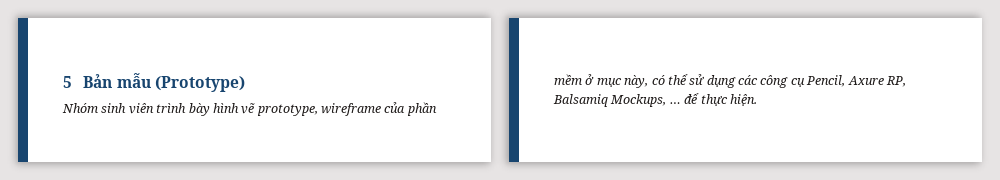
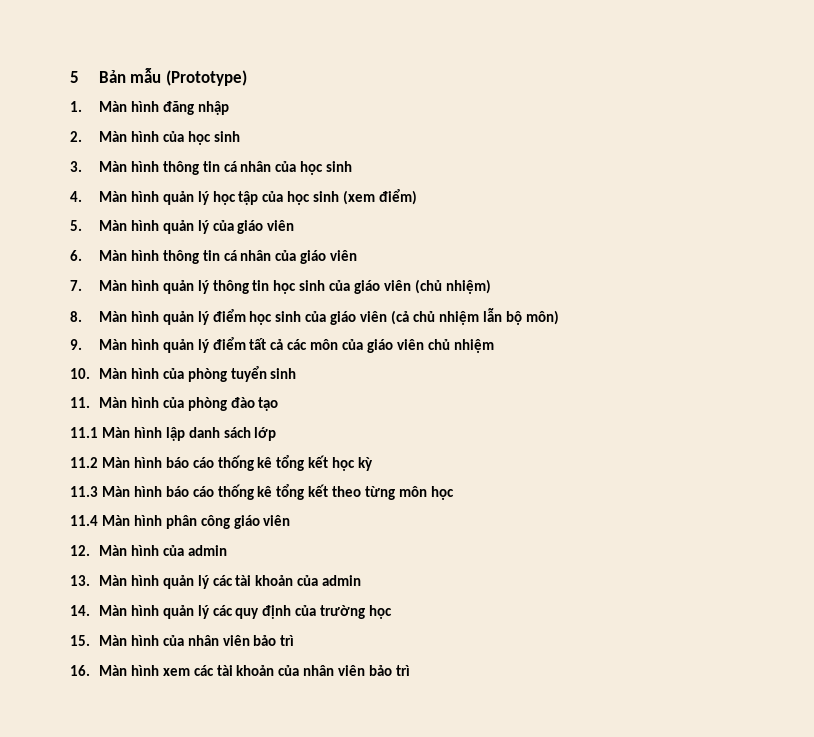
- Nhóm sinh viên trình bày hình vẽ prototype, wireframe của phần mềm ở mục này, có thể sử dụng các công cụ Pencil, Axure RP, Balsamiq Mockups, … để thực hiện.
+ 1. Màn hình đăng nhập
+ 2. Màn hình của học sinh
+ 3. Màn hình thông tin cá nhân của học sinh
+ 4. Màn hình quản lý học tập của học sinh (xem điểm)
+ 5. Màn hình quản lý của giáo viên
+ 6. Màn hình thông tin cá nhân của giáo viên
+ 7. Màn hình quản lý thông tin học sinh của giáo viên (chủ nhiệm)
+ 8. Màn hình quản lý điểm học sinh của giáo viên (cả chủ nhiệm lẫn bộ môn)
+ 9. Màn hình quản lý điểm tất cả các môn của giáo viên chủ nhiệm
+ 10. Màn hình của phòng tuyển sinh
+ 11. Màn hình của phòng đào tạo
+ 11.1 Màn hình lập danh sách lớp
+ 11.2 Màn hình báo cáo thống kê tổng kết học kỳ
+ 11.3 Màn hình báo cáo thống kê tổng kết theo từng môn học
+ 11.4 Màn hình phân công giáo viên
+ 12. Màn hình của admin
+ 13. Màn hình quản lý các tài khoản của admin
+ 14. Màn hình quản lý các quy định của trường học
+ 15. Màn hình của nhân viên bảo trì
+ 16. Màn hình xem các tài khoản của nhân viên bảo trì

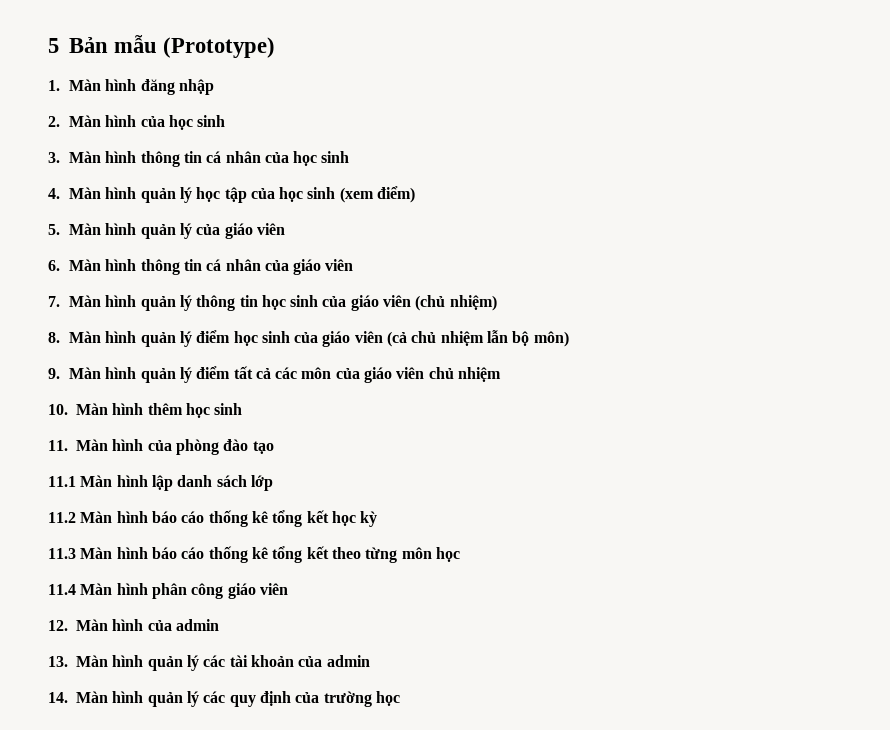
- 10. Màn hình của phòng tuyển sinh
+ 10. Màn hình thêm học sinh
- 15. Màn hình của nhân viên bảo trì
- 16. Màn hình xem các tài khoản của nhân viên bảo trì

